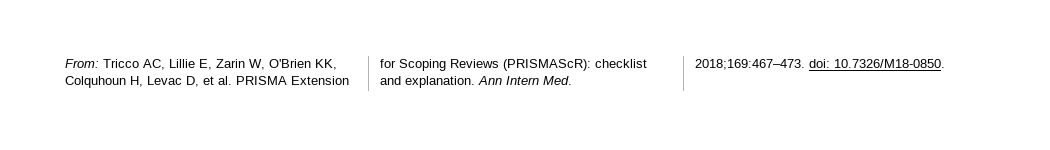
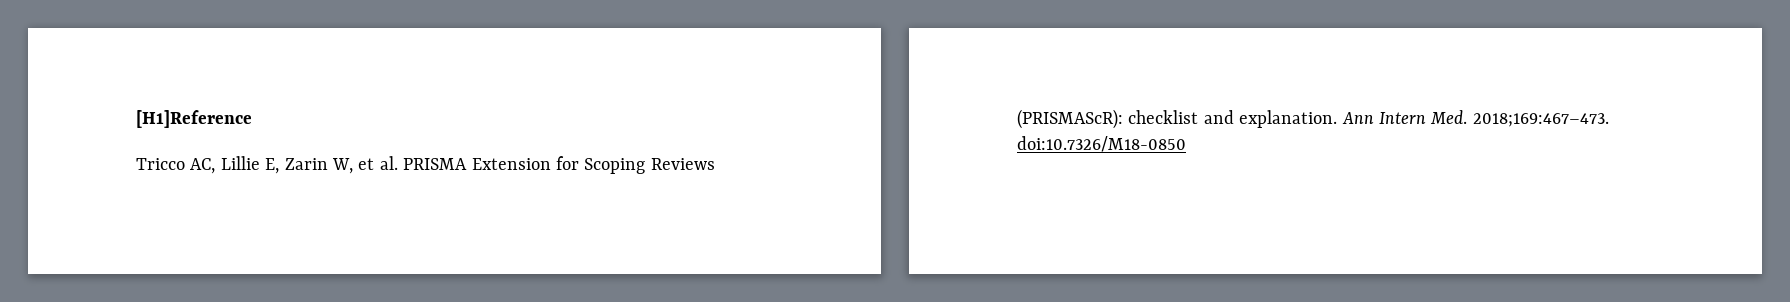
- From: Tricco AC, Lillie E, Zarin W, O'Brien KK, Colquhoun H, Levac D, et al. PRISMA Extension for Scoping Reviews (PRISMAScR): checklist and explanation.
+ [H1]Reference
+ Tricco AC, Lillie E, Zarin W, et al. PRISMA Extension for Scoping Reviews (PRISMAScR): checklist and explanation.
- Ann Intern Med. 2018;169:467–473. doi: 10.7326/M18-0850.
+ Ann Intern Med. 2018;169:467–473. doi:10.7326/M18-0850

